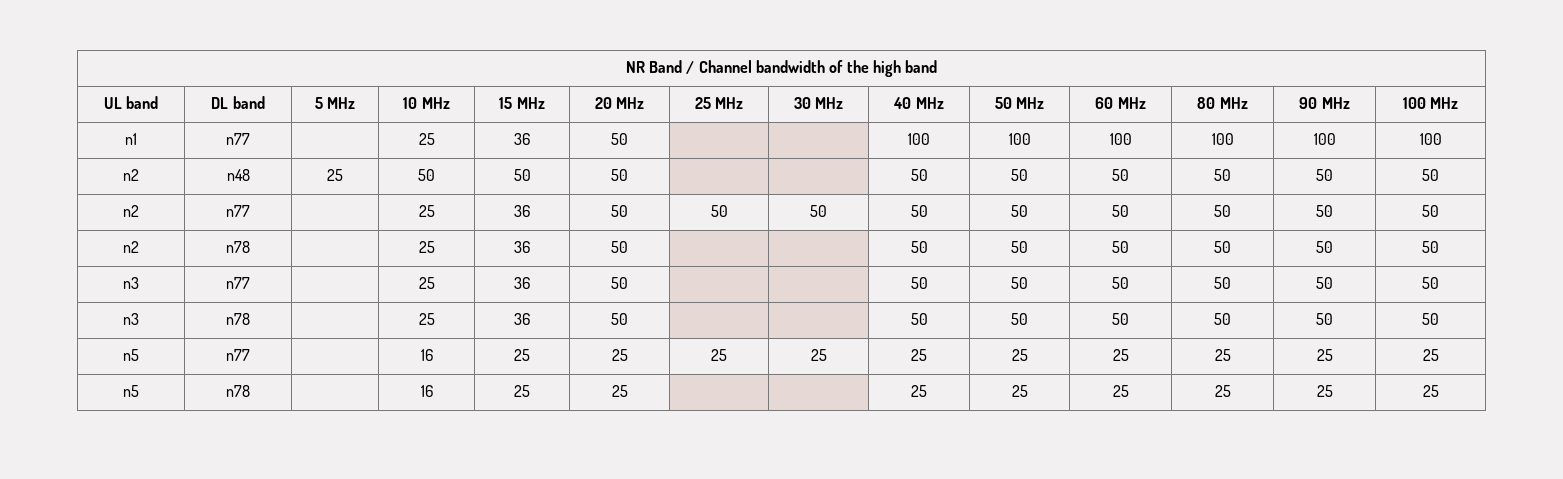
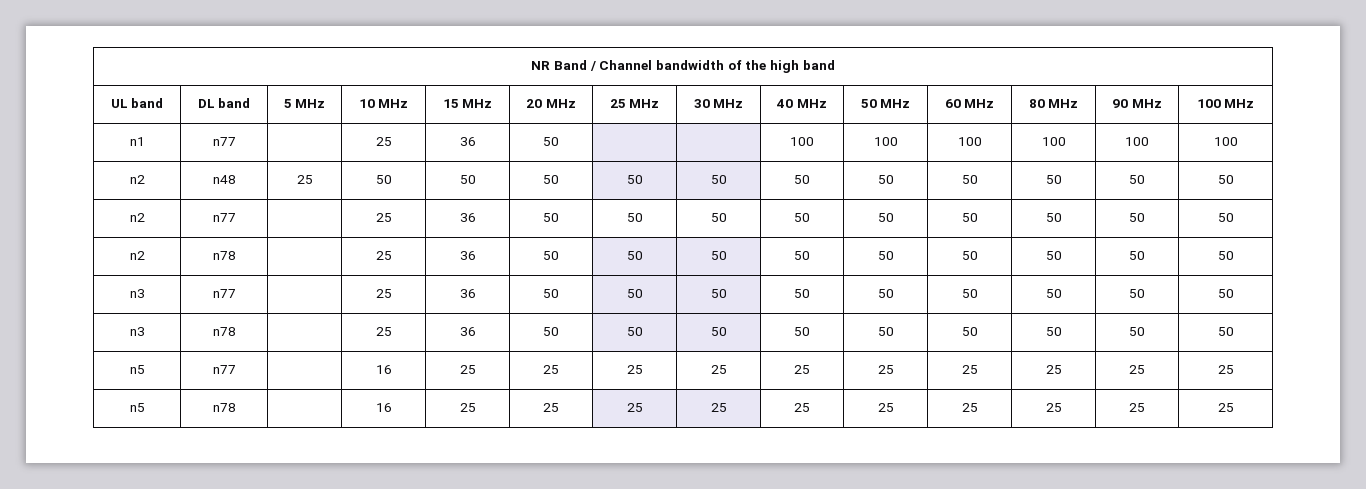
- n2 | n48 | 25 | 50 | 50 | 50 | | | 50 | 50 | 50 | 50 | 50 | 50
+ n2 | n48 | 25 | 50 | 50 | 50 | 50 | 50 | 50 | 50 | 50 | 50 | 50 | 50
- n2 | n78 | | 25 | 36 | 50 | | | 50 | 50 | 50 | 50 | 50 | 50
+ n2 | n78 | | 25 | 36 | 50 | 50 | 50 | 50 | 50 | 50 | 50 | 50 | 50
- n3 | n77 | | 25 | 36 | 50 | | | 50 | 50 | 50 | 50 | 50 | 50
+ n3 | n77 | | 25 | 36 | 50 | 50 | 50 | 50 | 50 | 50 | 50 | 50 | 50
- n3 | n78 | | 25 | 36 | 50 | | | 50 | 50 | 50 | 50 | 50 | 50
+ n3 | n78 | | 25 | 36 | 50 | 50 | 50 | 50 | 50 | 50 | 50 | 50 | 50
- n5 | n78 | | 16 | 25 | 25 | | | 25 | 25 | 25 | 25 | 25 | 25
+ n5 | n78 | | 16 | 25 | 25 | 25 | 25 | 25 | 25 | 25 | 25 | 25 | 25

